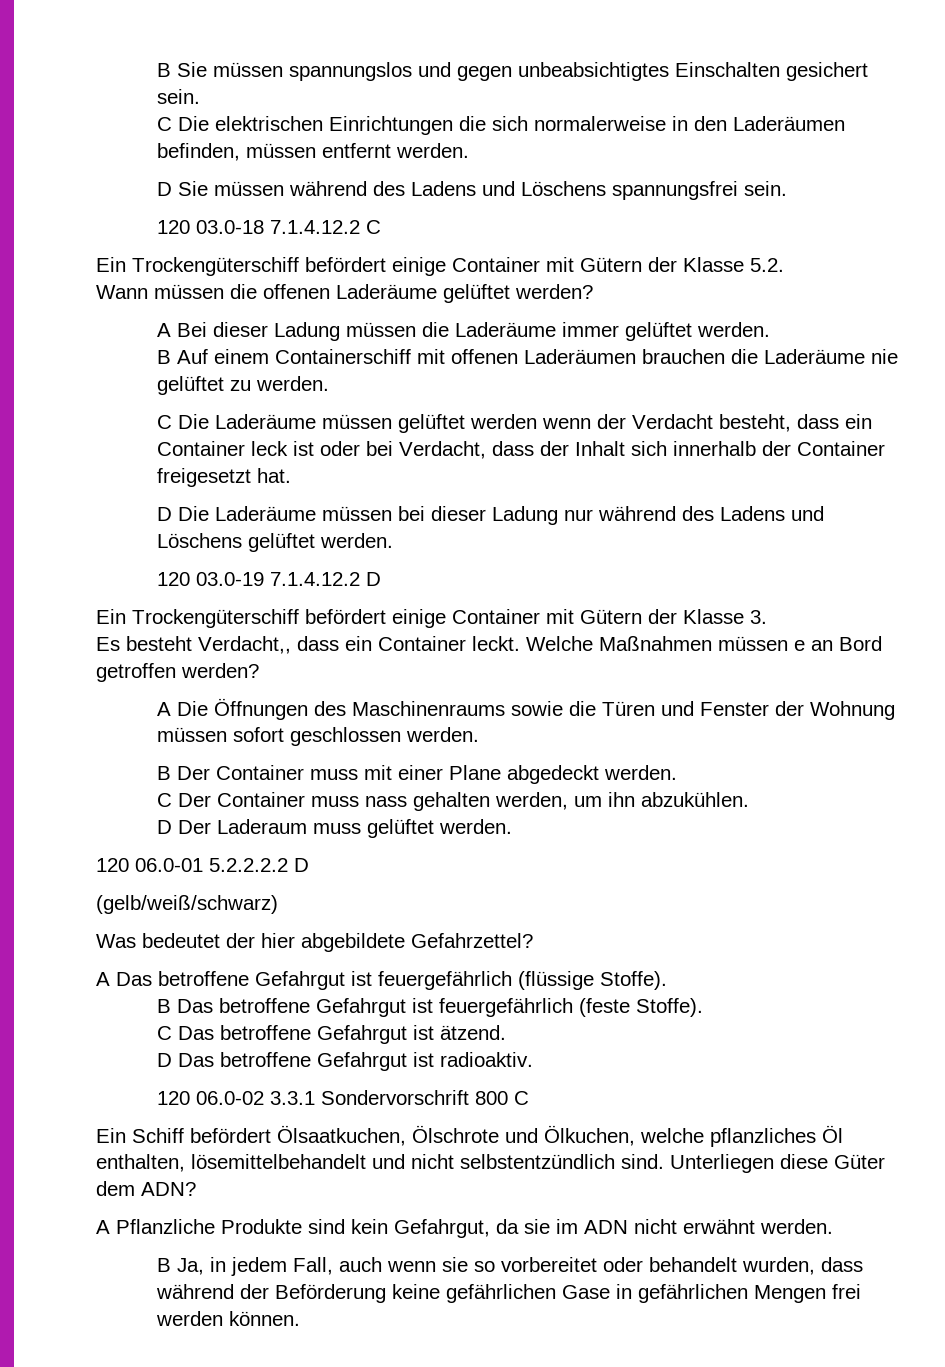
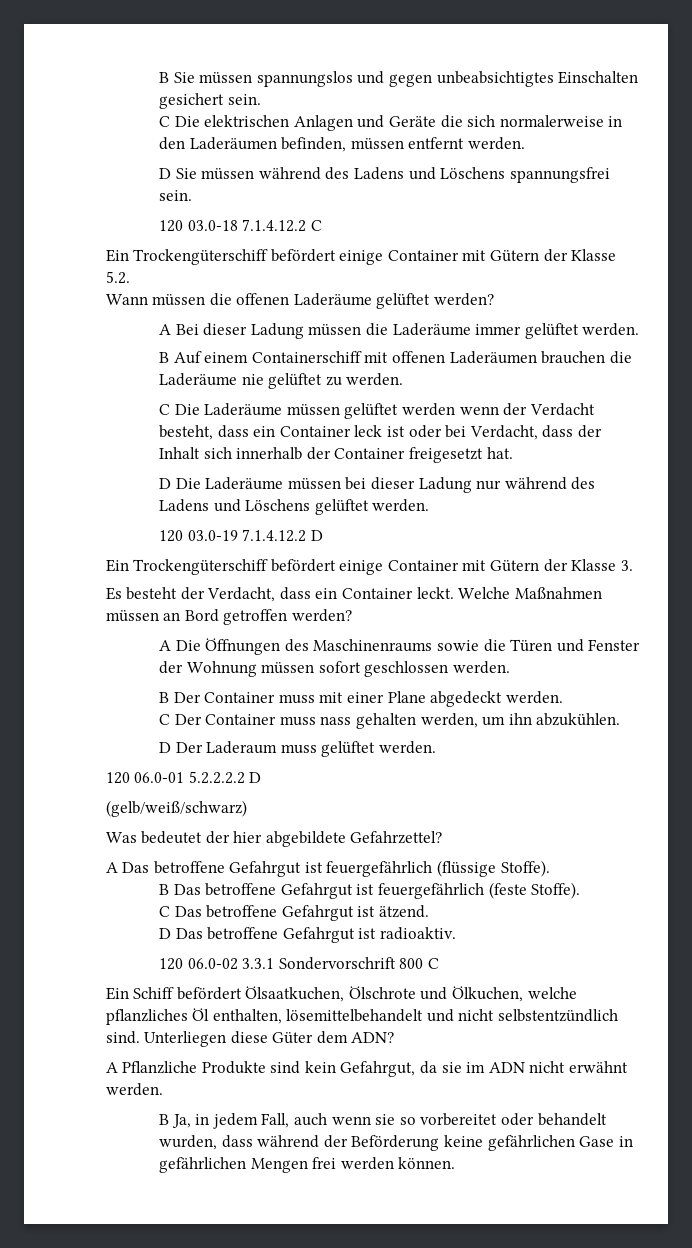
- C Die elektrischen Einrichtungen die sich normalerweise in den Laderäumen befinden, müssen entfernt werden.
+ C Die elektrischen Anlagen und Geräte die sich normalerweise in den Laderäumen befinden, müssen entfernt werden.
- Es besteht Verdacht,, dass ein Container leckt.
+ Es besteht der Verdacht, dass ein Container leckt.
- Welche Maßnahmen müssen e an Bord getroffen werden?
+ Welche Maßnahmen müssen an Bord getroffen werden?

